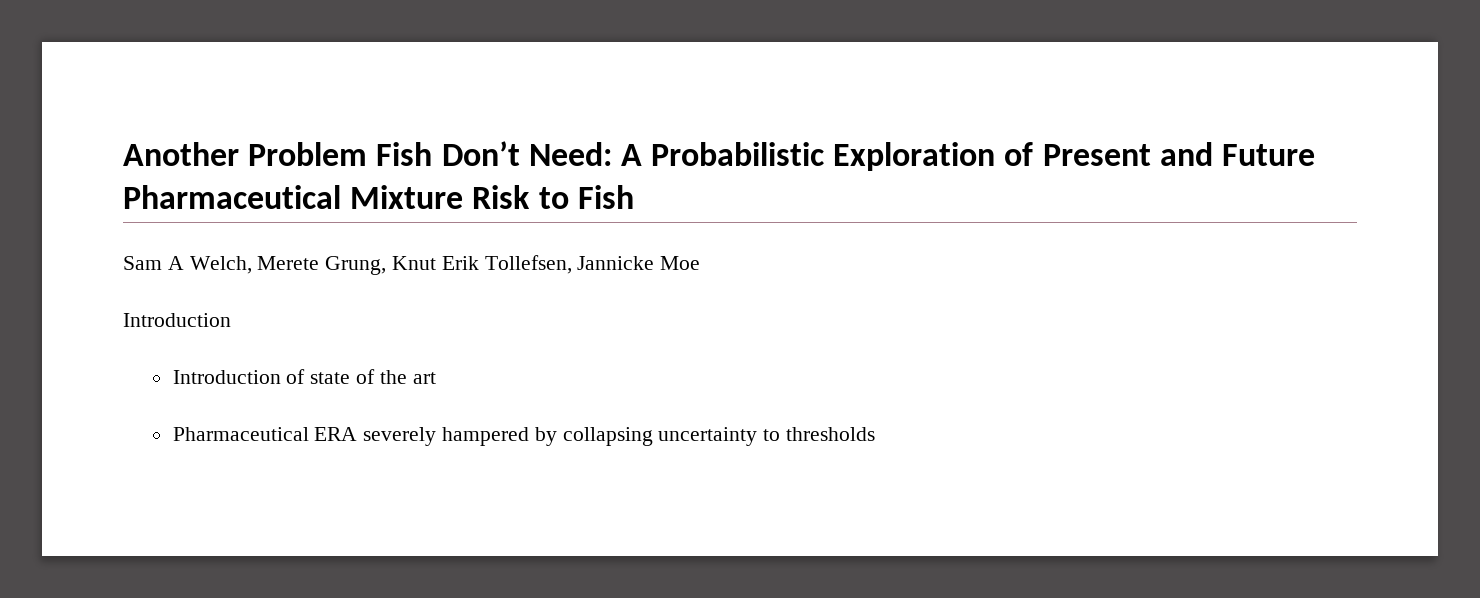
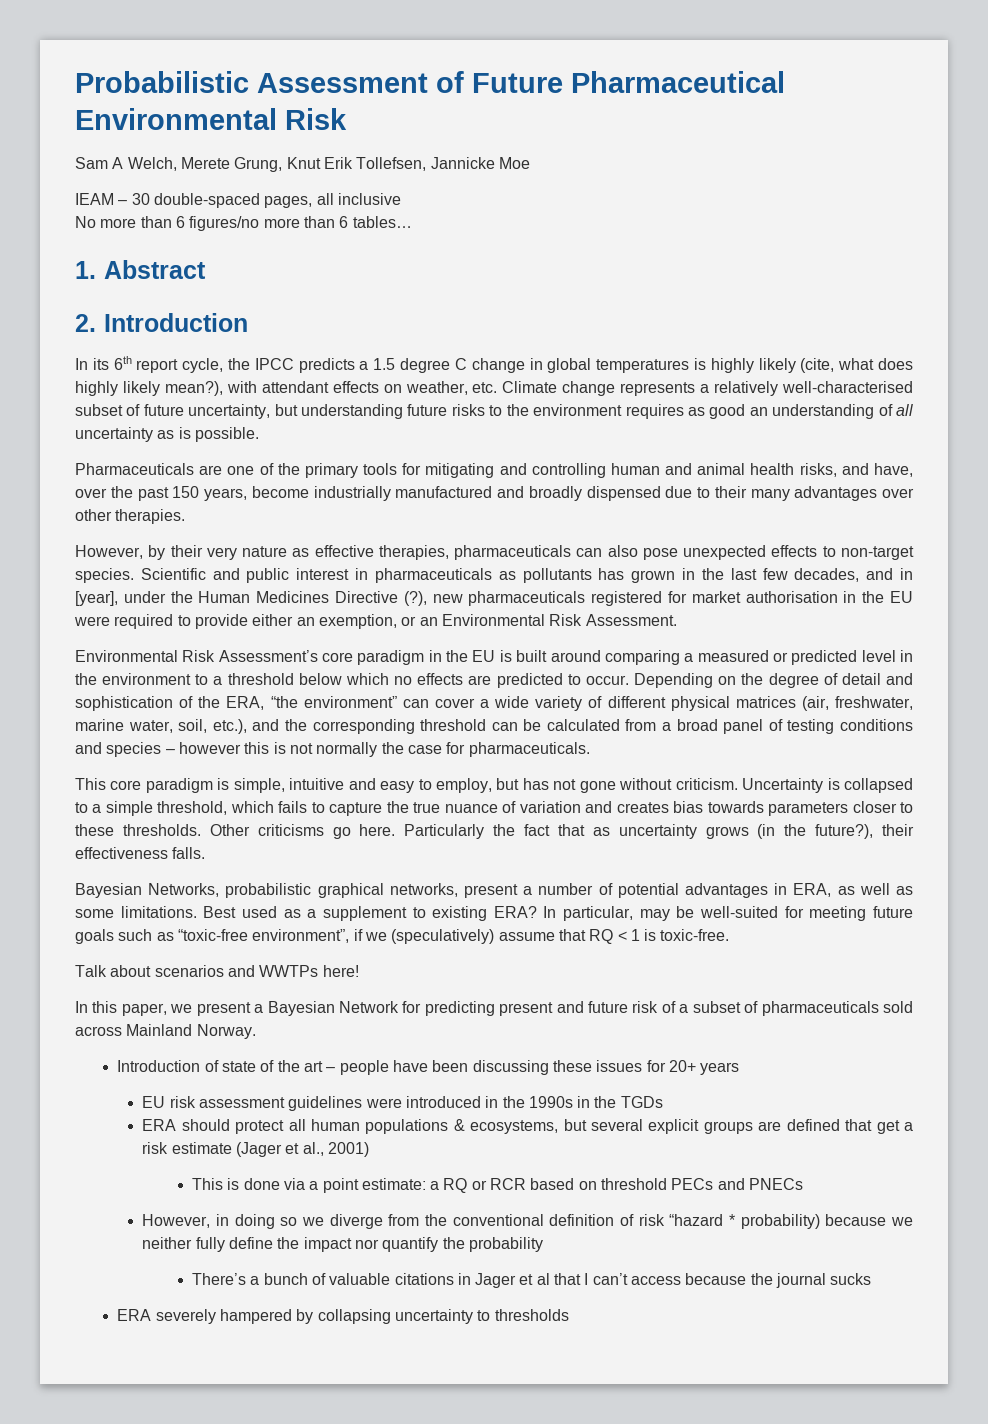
- Another Problem Fish Don’t Need: A Probabilistic Exploration of Present and Future Pharmaceutical Mixture Risk to Fish
+ Probabilistic Assessment of Future Pharmaceutical Environmental Risk
  Sam A Welch, Merete Grung, Knut Erik Tollefsen, Jannicke Moe
- Introduction
+ IEAM – 30 double-spaced pages, all inclusive
+ No more than 6 figures/no more than 6 tables…
+ 1. Abstract
+ 2. Introduction
+ In its 6th report cycle, the IPCC predicts a 1.5 degree C change in global temperatures is highly likely (cite, what does highly likely mean?), with attendant effects on weather, etc. Climate change represents a relatively well-characterised subset of future uncertainty, but understanding future risks to the environment requires as good an understanding of all uncertainty as is possible.
+ Pharmaceuticals are one of the primary tools for mitigating and controlling human and animal health risks, and have, over the past 150 years, become industrially manufactured and broadly dispensed due to their many advantages over other therapies.
+ However, by their very nature as effective therapies, pharmaceuticals can also pose unexpected effects to non-target species. Scientific and public interest in pharmaceuticals as pollutants has grown in the last few decades, and in [year], under the Human Medicines Directive (?), new pharmaceuticals registered for market authorisation in the EU were required to provide either an exemption, or an Environmental Risk Assessment.
+ Environmental Risk Assessment’s core paradigm in the EU is built around comparing a measured or predicted level in the environment to a threshold below which no effects are predicted to occur. Depending on the degree of detail and sophistication of the ERA, “the environment” can cover a wide variety of different physical matrices (air, freshwater, marine water, soil, etc.), and the corresponding threshold can be calculated from a broad panel of testing conditions and species – however this is not normally the case for pharmaceuticals.
+ This core paradigm is simple, intuitive and easy to employ, but has not gone without criticism. Uncertainty is collapsed to a simple threshold, which fails to capture the true nuance of variation and creates bias towards parameters closer to these thresholds. Other criticisms go here. Particularly the fact that as uncertainty grows (in the future?), their effectiveness falls.
+ Bayesian Networks, probabilistic graphical networks, present a number of potential advantages in ERA, as well as some limitations. Best used as a supplement to existing ERA? In particular, may be well-suited for meeting future goals such as “toxic-free environment”, if we (speculatively) assume that RQ < 1 is toxic-free.
+ Talk about scenarios and WWTPs here!
+ In this paper, we present a Bayesian Network for predicting present and future risk of a subset of pharmaceuticals sold across Mainland Norway.
- Introduction of state of the art
- Pharmaceutical ERA severely hampered by collapsing uncertainty to thresholds
+ Introduction of state of the art – people have been discussing these issues for 20+ years
+ EU risk assessment guidelines were introduced in the 1990s in the TGDs
+ ERA should protect all human populations & ecosystems, but several explicit groups are defined that get a risk estimate (Jager et al., 2001)
+ This is done via a point estimate: a RQ or RCR based on threshold PECs and PNECs
+ However, in doing so we diverge from the conventional definition of risk “hazard * probability) because we neither fully define the impact nor quantify the probability
+ There’s a bunch of valuable citations in Jager et al that I can’t access because the journal sucks
+ ERA severely hampered by collapsing uncertainty to thresholds

